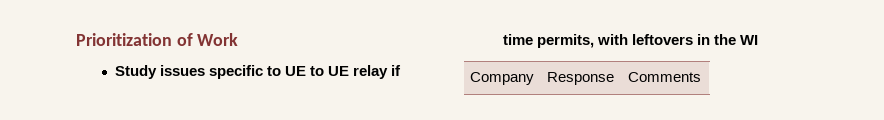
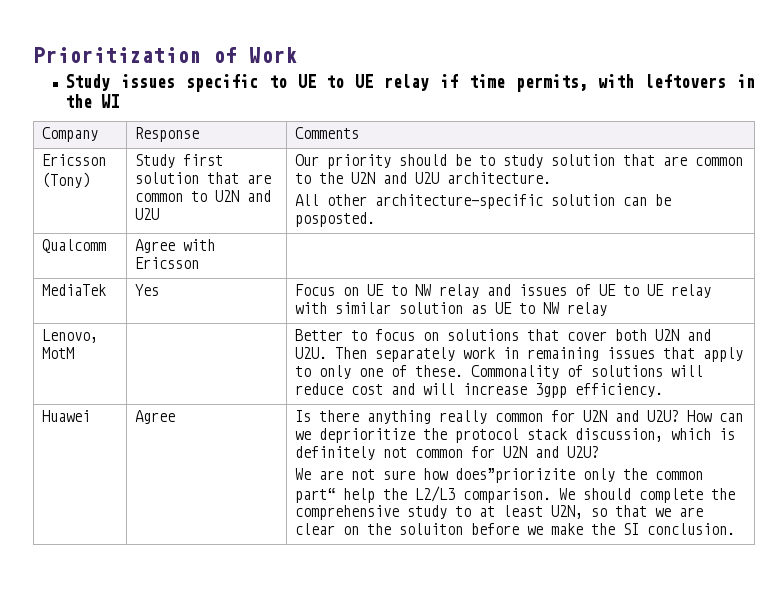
+ Ericsson (Tony) | Study first solution that are common to U2N and U2U | Our priority should be to study solution that are common to the U2N and U2U architecture.
+ All other architecture-specific solution can be posposted.
+ Qualcomm | Agree with Ericsson |
+ MediaTek | Yes | Focus on UE to NW relay and issues of UE to UE relay with similar solution as UE to NW relay
+ Lenovo, MotM | | Better to focus on solutions that cover both U2N and U2U. Then separately work in remaining issues that apply to only one of these. Commonality of solutions will reduce cost and will increase 3gpp efficiency.
+ Huawei | Agree | Is there anything really common for U2N and U2U? How can we deprioritize the protocol stack discussion, which is definitely not common for U2N and U2U?
+ We are not sure how does”priorizite only the common part“ help the L2/L3 comparison. We should complete the comprehensive study to at least U2N, so that we are clear on the soluiton before we make the SI conclusion.

